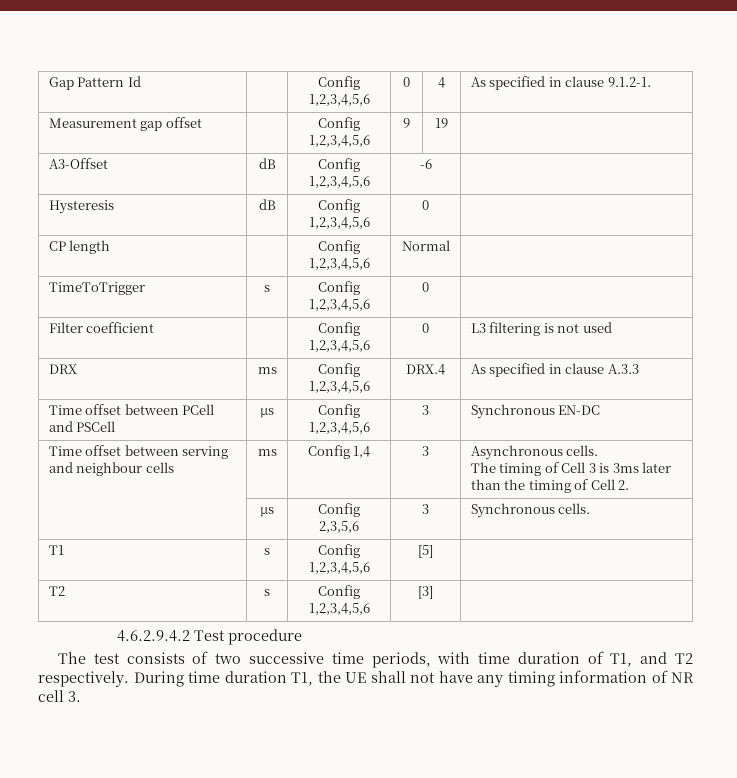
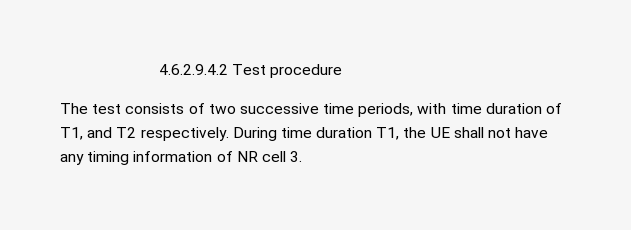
- Gap Pattern Id | | Config 1,2,3,4,5,6 | 0 | 4 | As specified in clause 9.1.2-1.
- Measurement gap offset | | Config 1,2,3,4,5,6 | 9 | 19 |
- A3-Offset | dB | Config 1,2,3,4,5,6 | -6 |
- Hysteresis | dB | Config 1,2,3,4,5,6 | 0 |
- CP length | | Config 1,2,3,4,5,6 | Normal |
- TimeToTrigger | s | Config 1,2,3,4,5,6 | 0 |
- Filter coefficient | | Config 1,2,3,4,5,6 | 0 | L3 filtering is not used
- DRX | ms | Config 1,2,3,4,5,6 | DRX.4 | As specified in clause A.3.3
- Time offset between PCell and PSCell | μs | Config 1,2,3,4,5,6 | 3 | Synchronous EN-DC
- Time offset between serving and neighbour cells | ms | Config 1,4 | 3 | Asynchronous cells.
- The timing of Cell 3 is 3ms later than the timing of Cell 2.
- | μs | Config 2,3,5,6 | 3 | Synchronous cells.
- T1 | s | Config 1,2,3,4,5,6 | [5] |
- T2 | s | Config 1,2,3,4,5,6 | [3] |

